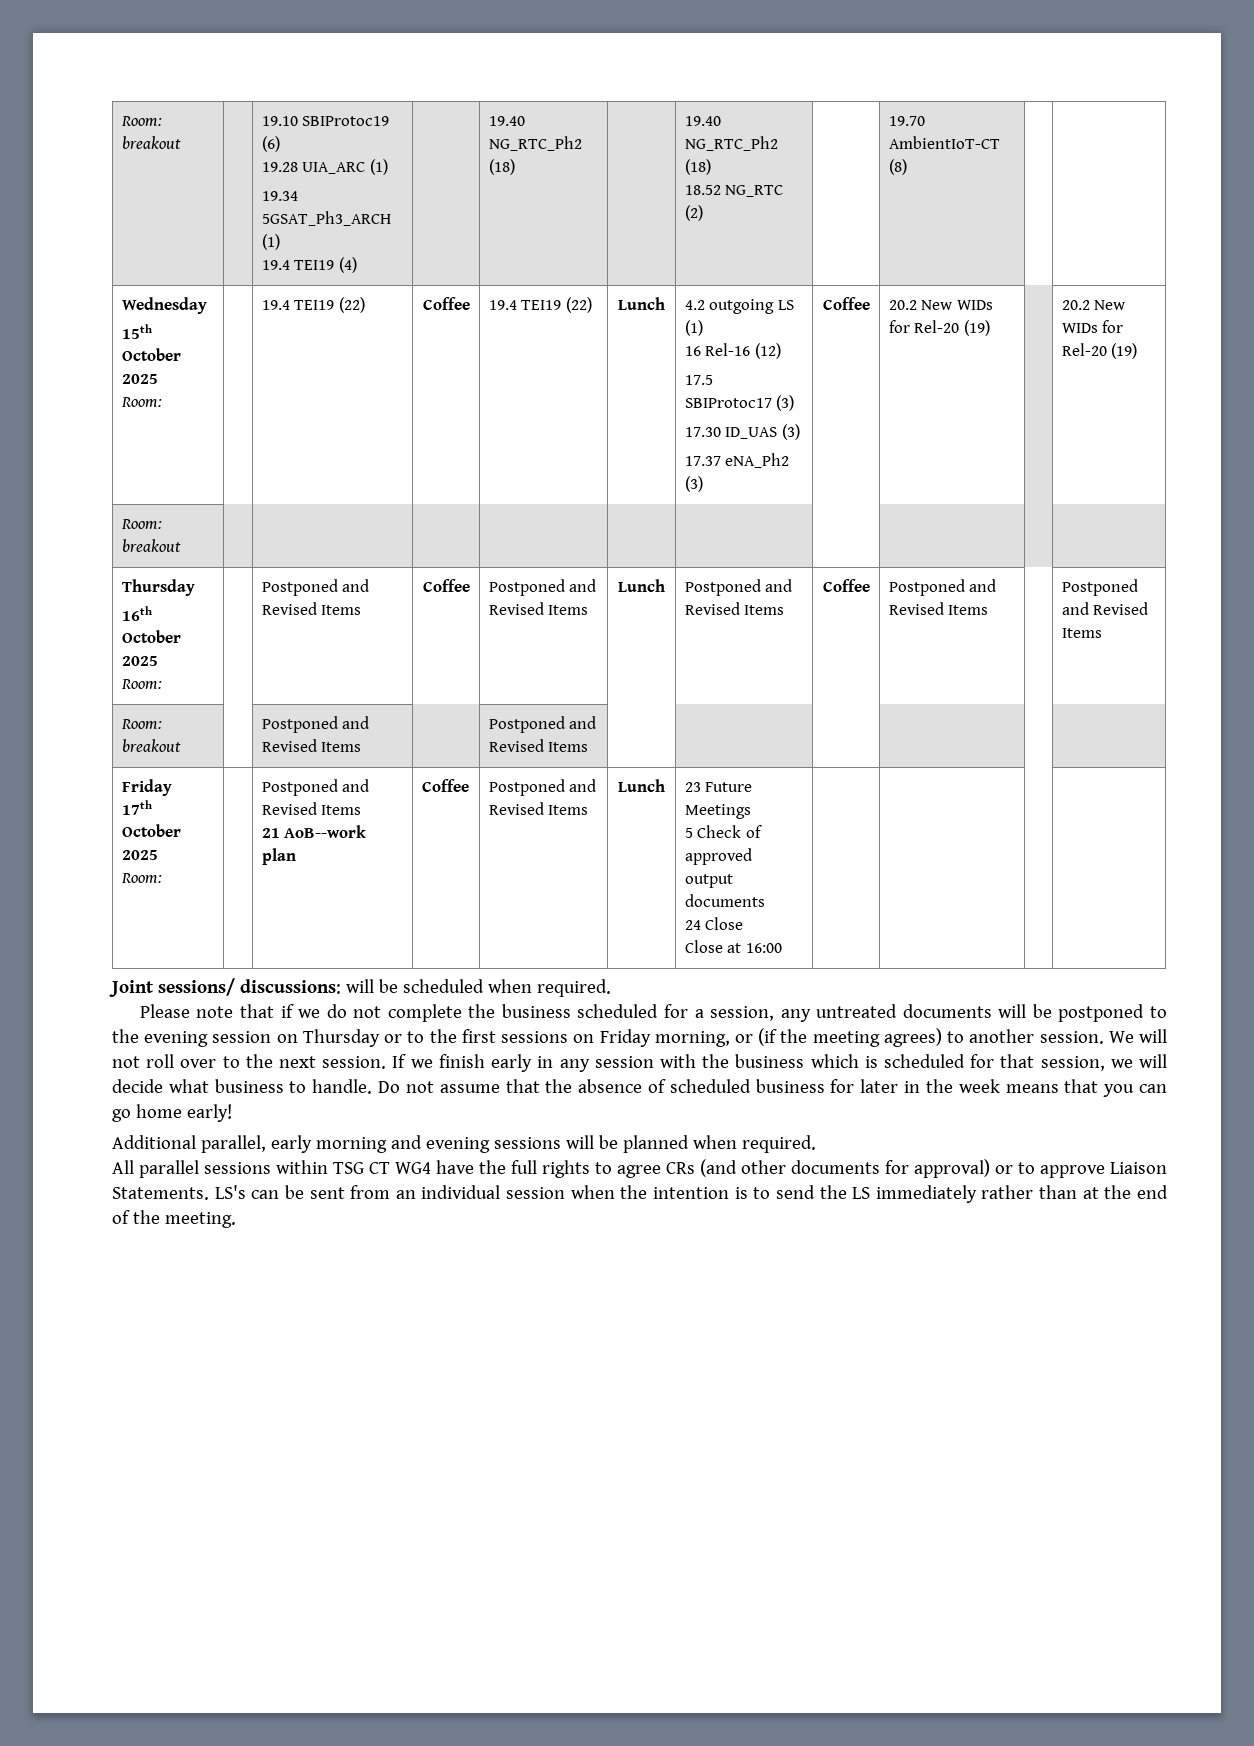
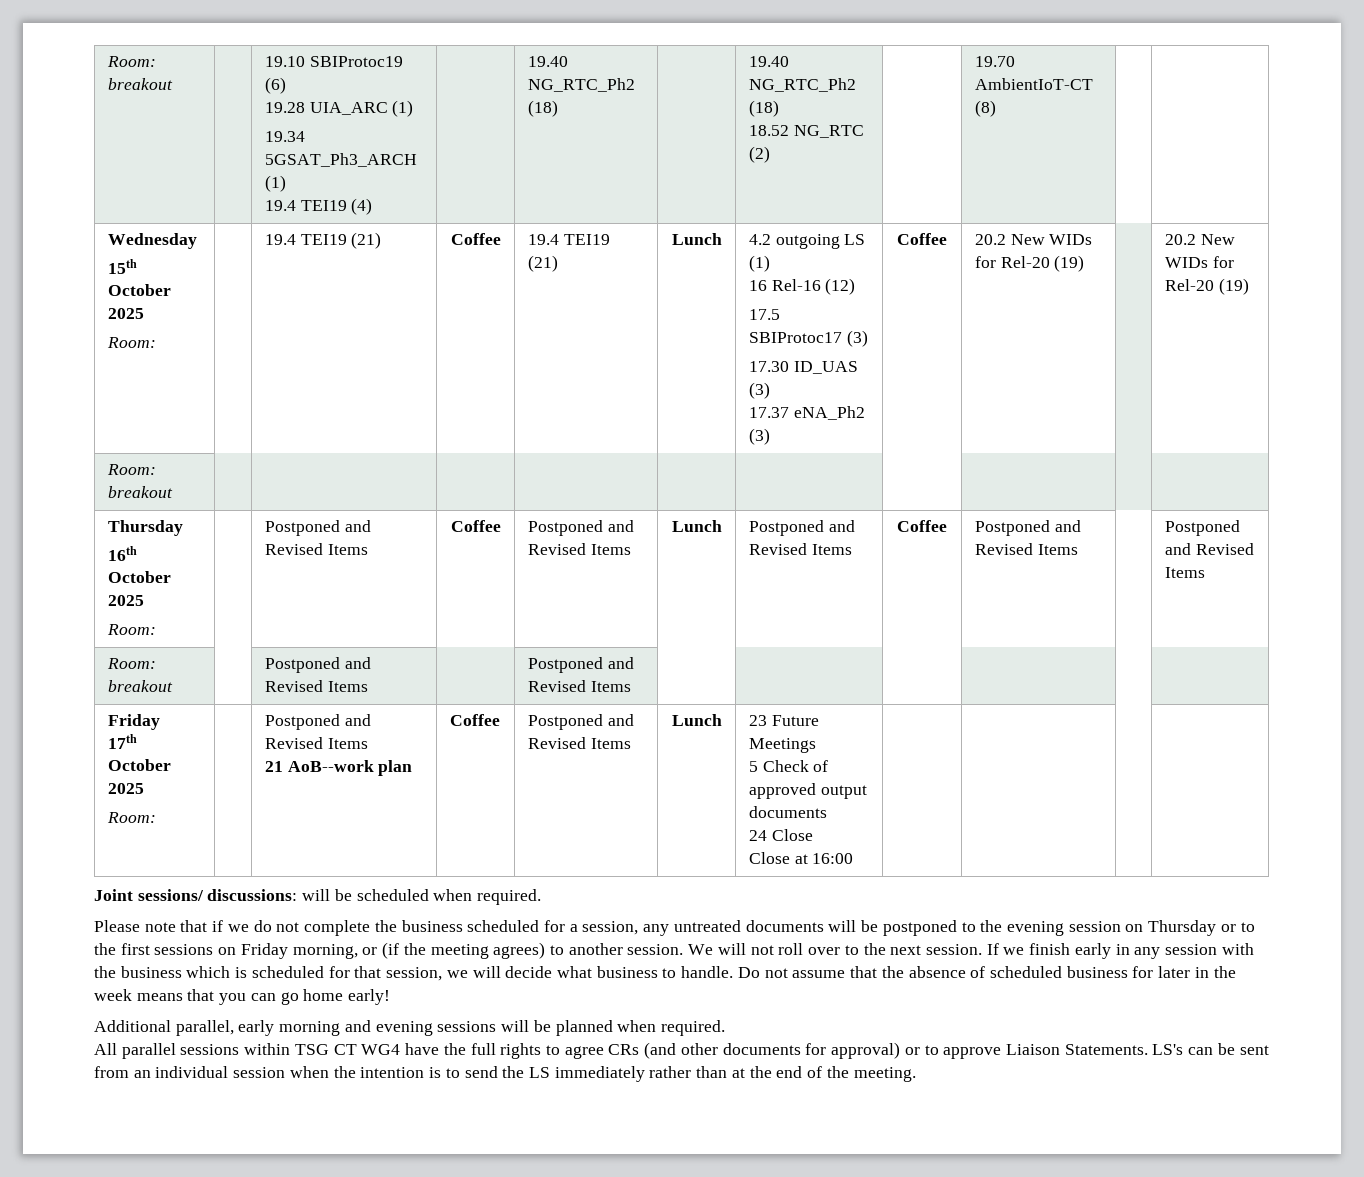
- Room: | | 19.4 TEI19 (22)
+ Room: | | 19.4 TEI19 (21)
- Coffee | 19.4 TEI19 (22)
+ Coffee | 19.4 TEI19 (21)

